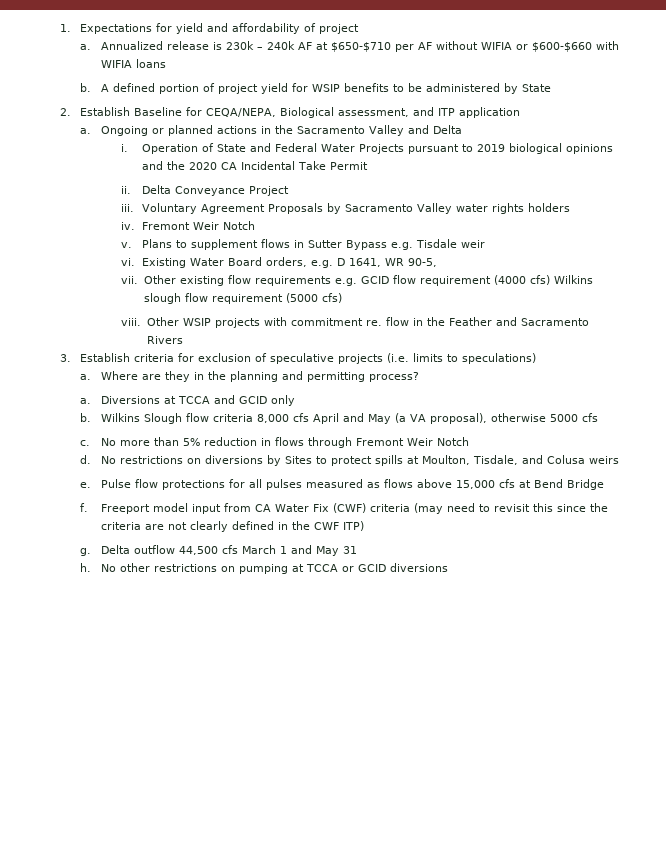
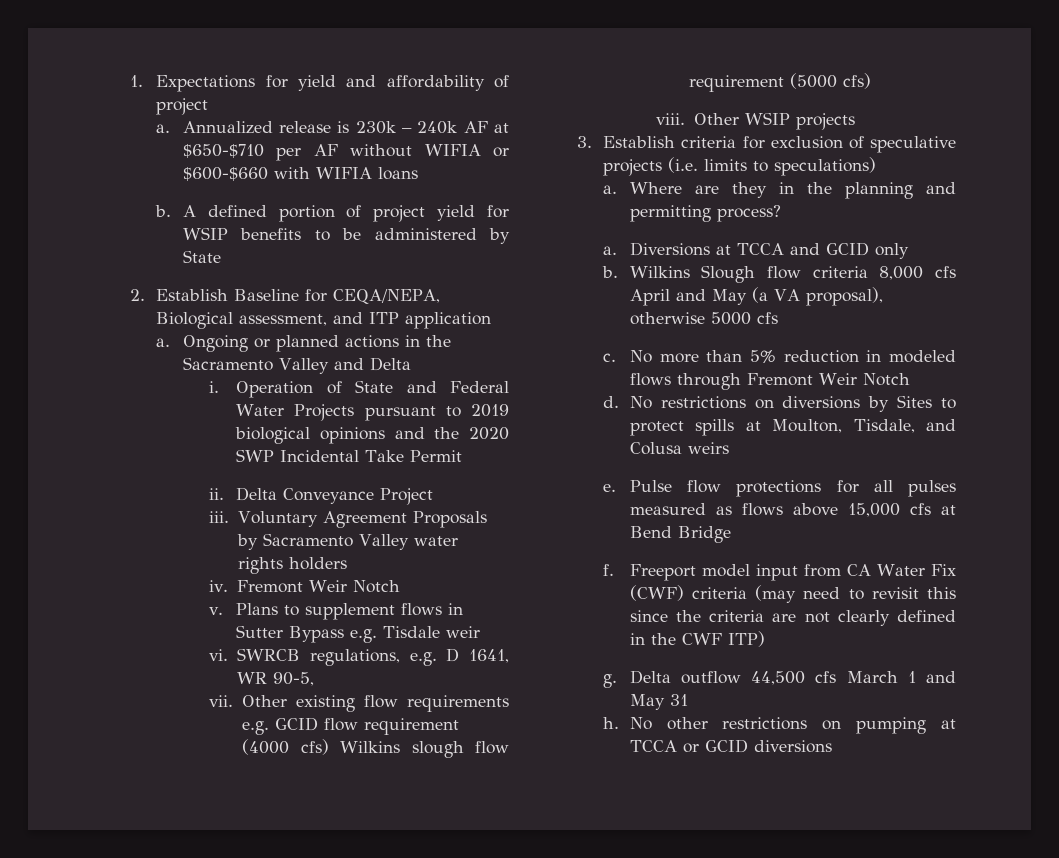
- Operation of State and Federal Water Projects pursuant to 2019 biological opinions and the 2020 CA Incidental Take Permit
+ Operation of State and Federal Water Projects pursuant to 2019 biological opinions and the 2020 SWP Incidental Take Permit
- Existing Water Board orders, e.g. D 1641, WR 90-5,
+ SWRCB regulations, e.g. D 1641, WR 90-5,
- Other WSIP projects with commitment re. flow in the Feather and Sacramento Rivers
+ Other WSIP projects
- No more than 5% reduction in flows through Fremont Weir Notch
+ No more than 5% reduction in modeled flows through Fremont Weir Notch

